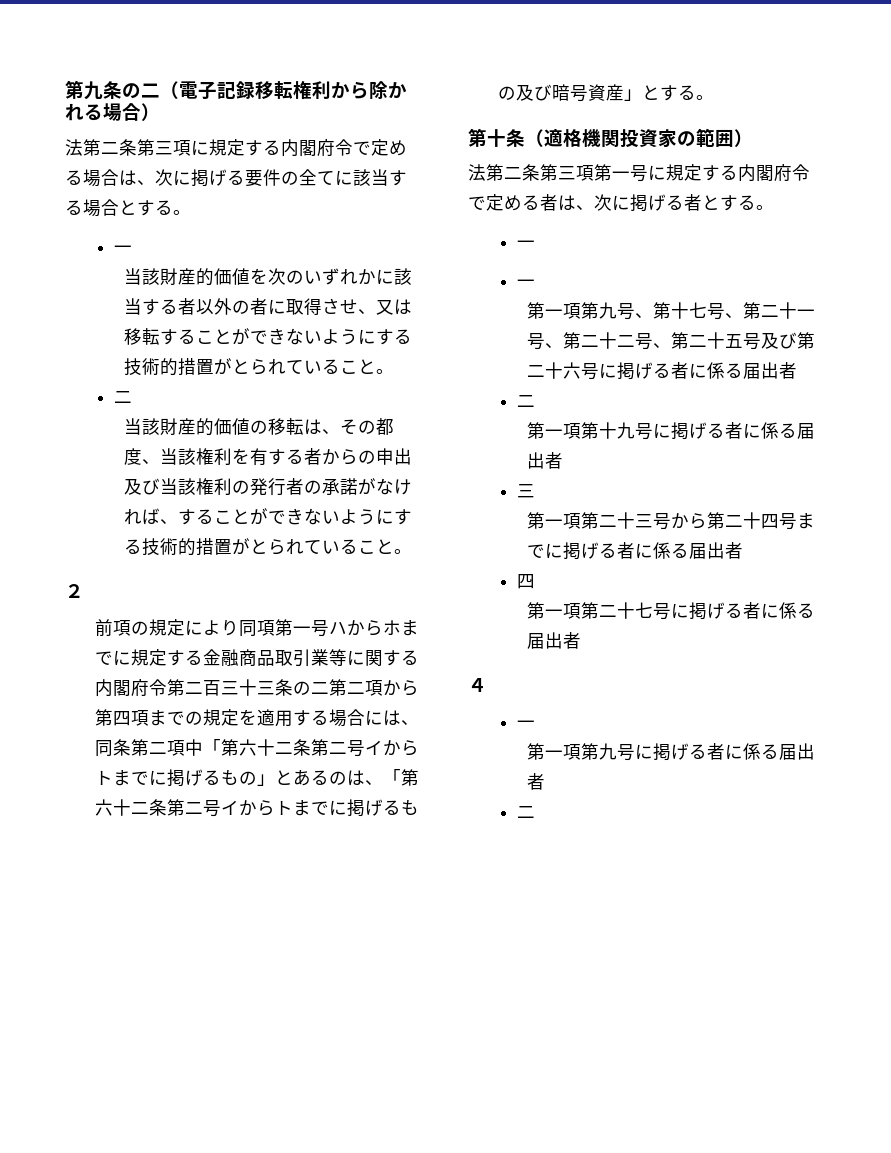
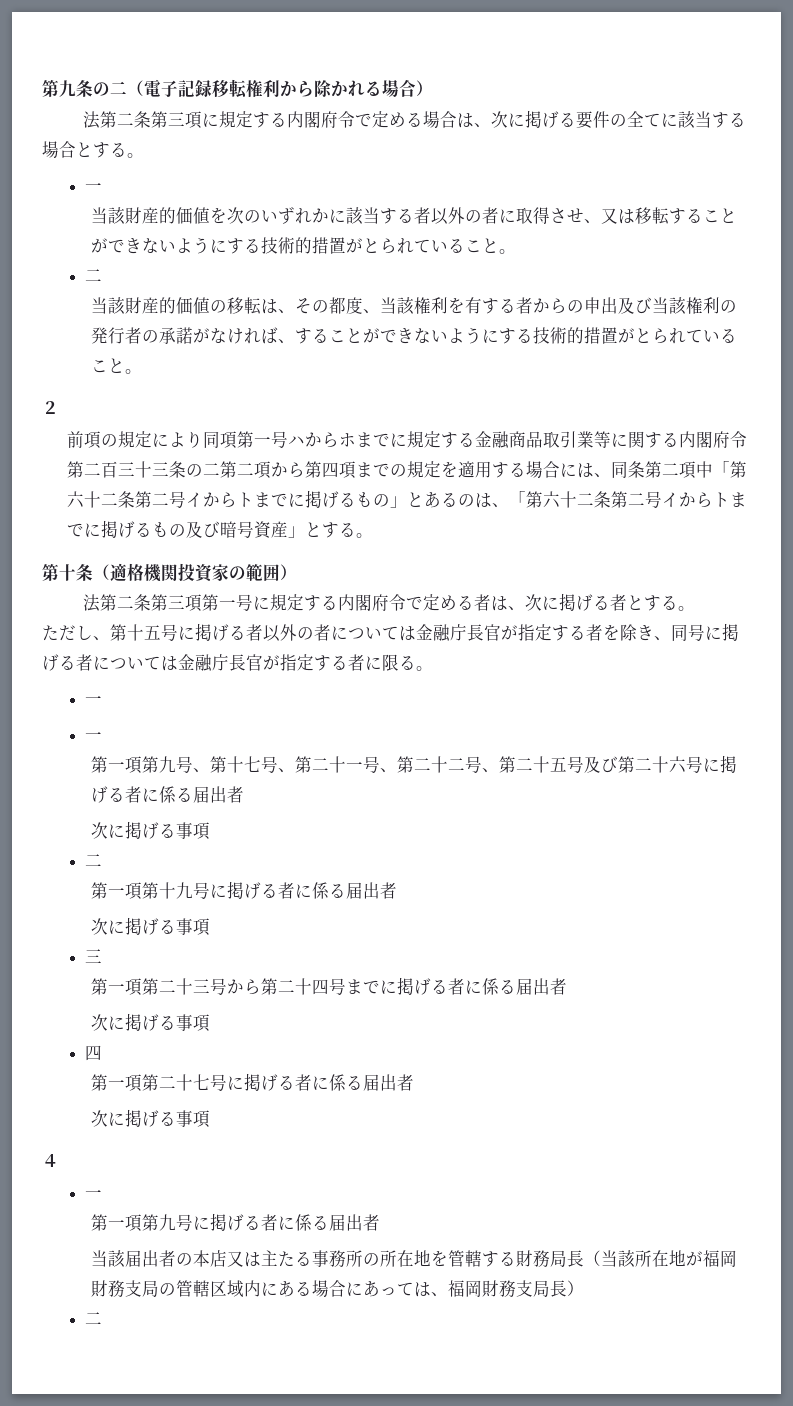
+ ただし、第十五号に掲げる者以外の者については金融庁長官が指定する者を除き、同号に掲げる者については金融庁長官が指定する者に限る。
  第一項第九号、第十七号、第二十一号、第二十二号、第二十五号及び第二十六号に掲げる者に係る届出者
+ 次に掲げる事項
  第一項第十九号に掲げる者に係る届出者
+ 次に掲げる事項
  第一項第二十三号から第二十四号までに掲げる者に係る届出者
+ 次に掲げる事項
  第一項第二十七号に掲げる者に係る届出者
+ 次に掲げる事項
+ 当該届出者の本店又は主たる事務所の所在地を管轄する財務局長（当該所在地が福岡財務支局の管轄区域内にある場合にあっては、福岡財務支局長）

